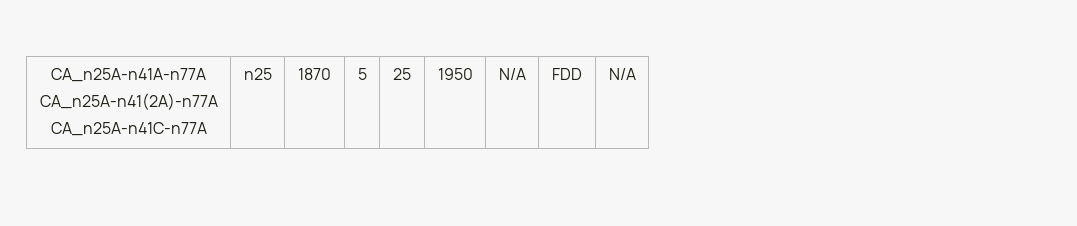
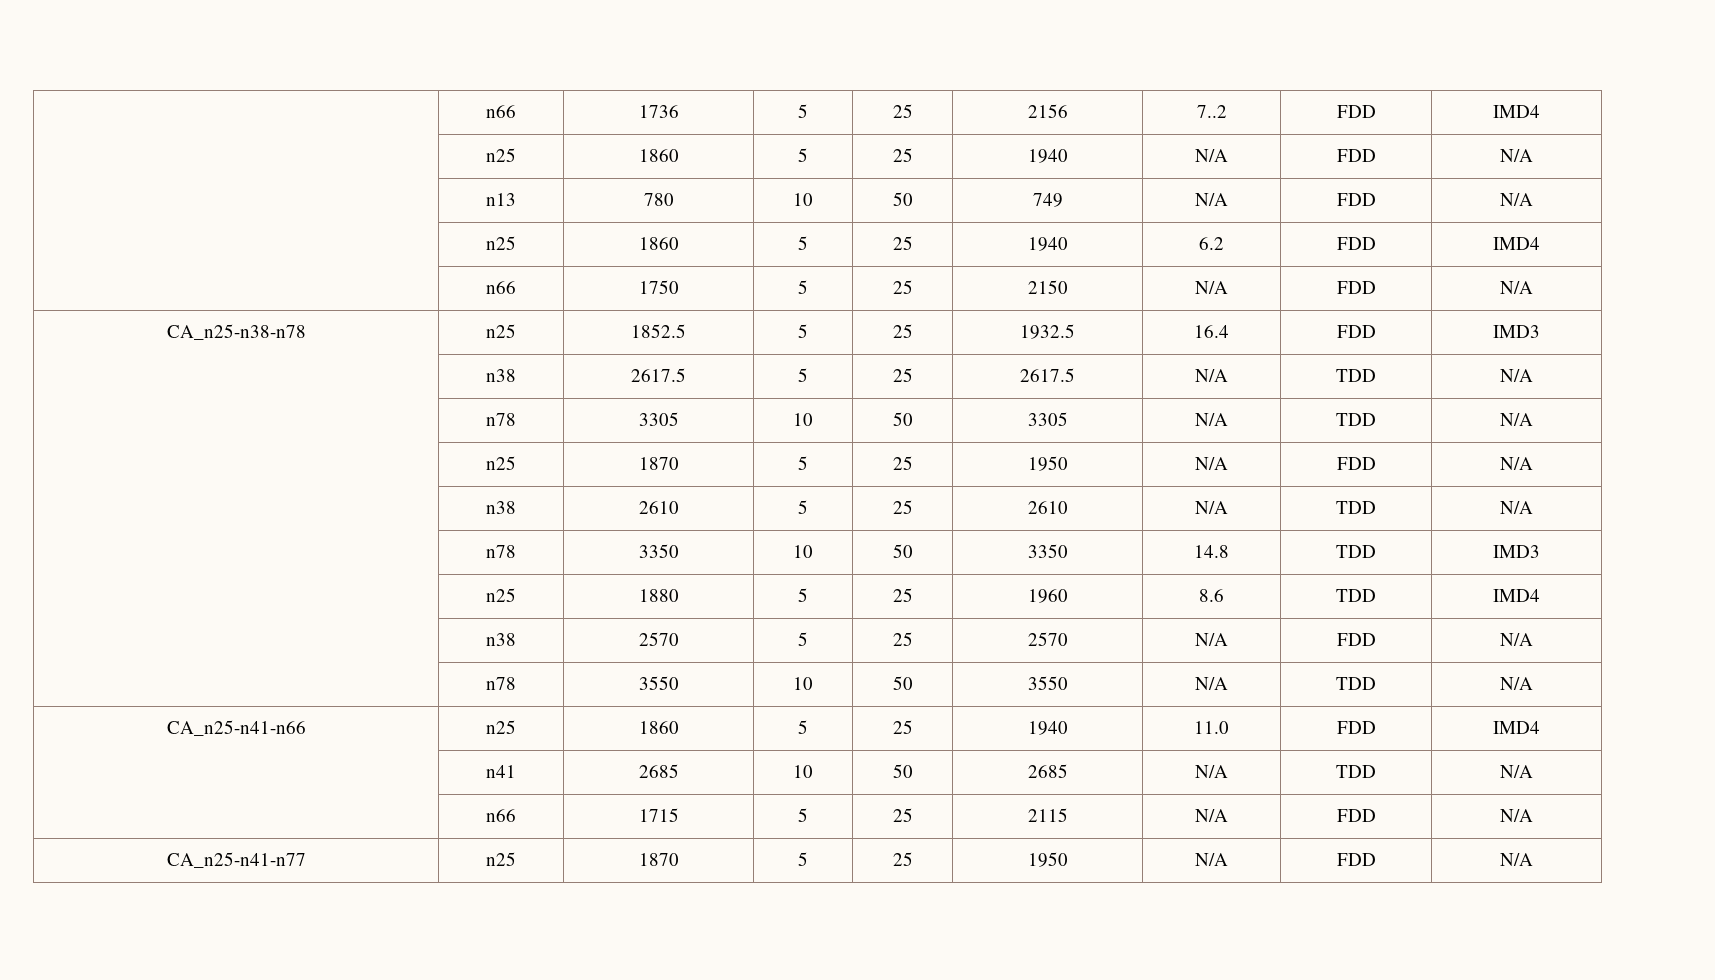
- CA_n25A-n41A-n77A
- CA_n25A-n41(2A)-n77A
- CA_n25A-n41C-n77A | n25 | 1870 | 5 | 25 | 1950 | N/A | FDD | N/A
+ | n66 | 1736 | 5 | 25 | 2156 | 7..2 | FDD | IMD4
+ | n25 | 1860 | 5 | 25 | 1940 | N/A | FDD | N/A
+ | n13 | 780 | 10 | 50 | 749 | N/A | FDD | N/A
+ | n25 | 1860 | 5 | 25 | 1940 | 6.2 | FDD | IMD4
+ | n66 | 1750 | 5 | 25 | 2150 | N/A | FDD | N/A
+ CA_n25-n38-n78 | n25 | 1852.5 | 5 | 25 | 1932.5 | 16.4 | FDD | IMD3
+ | n38 | 2617.5 | 5 | 25 | 2617.5 | N/A | TDD | N/A
+ | n78 | 3305 | 10 | 50 | 3305 | N/A | TDD | N/A
+ | n25 | 1870 | 5 | 25 | 1950 | N/A | FDD | N/A
+ | n38 | 2610 | 5 | 25 | 2610 | N/A | TDD | N/A
+ | n78 | 3350 | 10 | 50 | 3350 | 14.8 | TDD | IMD3
+ | n25 | 1880 | 5 | 25 | 1960 | 8.6 | TDD | IMD4
+ | n38 | 2570 | 5 | 25 | 2570 | N/A | FDD | N/A
+ | n78 | 3550 | 10 | 50 | 3550 | N/A | TDD | N/A
+ CA_n25-n41-n66 | n25 | 1860 | 5 | 25 | 1940 | 11.0 | FDD | IMD4
+ | n41 | 2685 | 10 | 50 | 2685 | N/A | TDD | N/A
+ | n66 | 1715 | 5 | 25 | 2115 | N/A | FDD | N/A
+ CA_n25-n41-n77 | n25 | 1870 | 5 | 25 | 1950 | N/A | FDD | N/A

